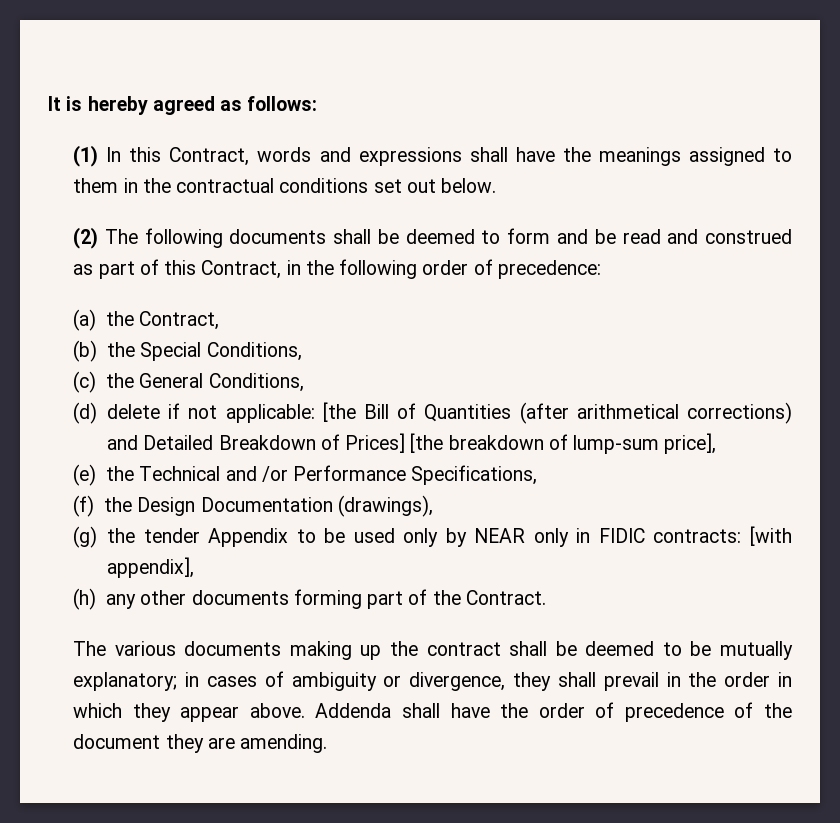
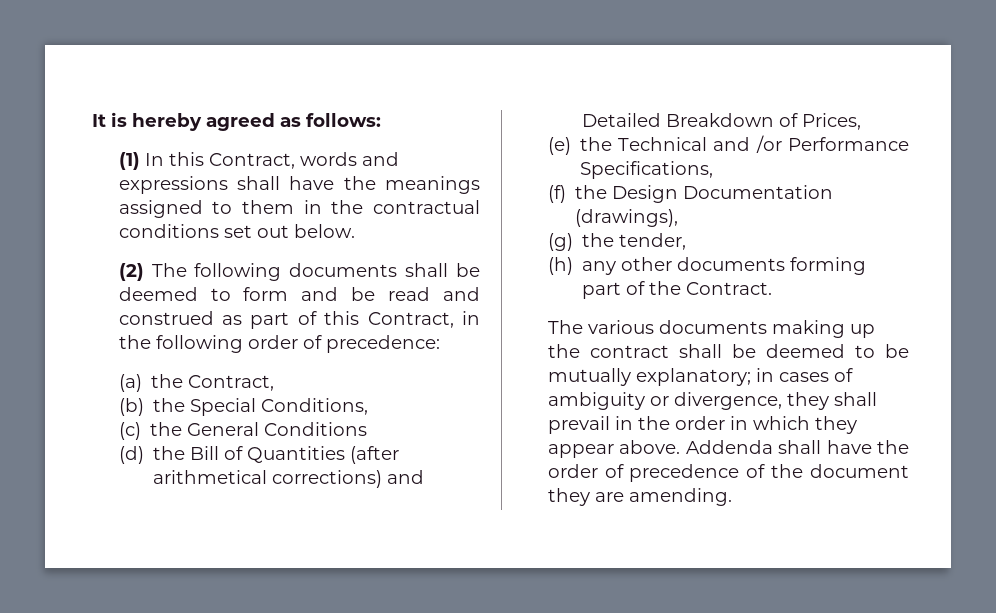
- (c) the General Conditions,
+ (c) the General Conditions
- (d) delete if not applicable: [the Bill of Quantities (after arithmetical corrections) and Detailed Breakdown of Prices] [the breakdown of lump-sum price],
+ (d) the Bill of Quantities (after arithmetical corrections) and Detailed Breakdown of Prices,
- (g) the tender Appendix to be used only by NEAR only in FIDIC contracts: [with appendix],
+ (g) the tender,

